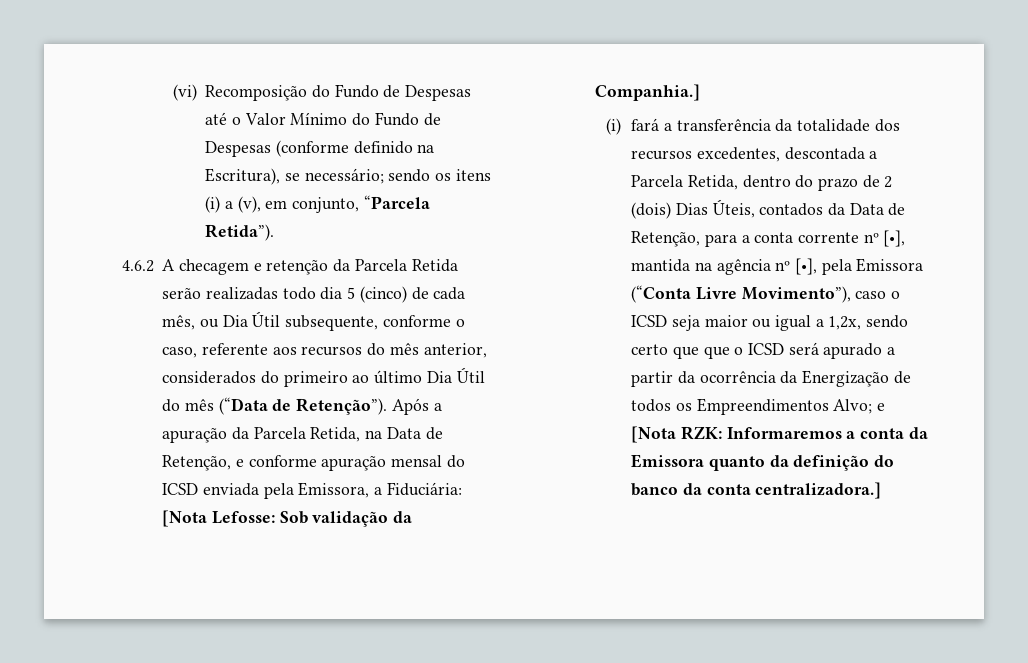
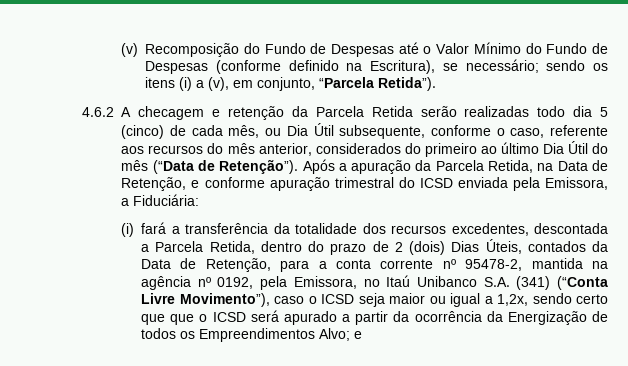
- (vi) Recomposição do Fundo de Despesas até o Valor Mínimo do Fundo de Despesas (conforme definido na Escritura), se necessário; sendo os itens (i) a (v), em conjunto, “Parcela Retida”).
+ (v) Recomposição do Fundo de Despesas até o Valor Mínimo do Fundo de Despesas (conforme definido na Escritura), se necessário; sendo os itens (i) a (v), em conjunto, “Parcela Retida”).
- Após a apuração da Parcela Retida, na Data de Retenção, e conforme apuração mensal do ICSD enviada pela Emissora, a Fiduciária: [Nota Lefosse: Sob validação da Companhia.]
+ Após a apuração da Parcela Retida, na Data de Retenção, e conforme apuração trimestral do ICSD enviada pela Emissora, a Fiduciária:
- (i) fará a transferência da totalidade dos recursos excedentes, descontada a Parcela Retida, dentro do prazo de 2 (dois) Dias Úteis, contados da Data de Retenção, para a conta corrente nº [•], mantida na agência nº [•], pela Emissora (“Conta Livre Movimento”), caso o ICSD seja maior ou igual a 1,2x, sendo certo que que o ICSD será apurado a partir da ocorrência da Energização de todos os Empreendimentos Alvo; e [Nota RZK: Informaremos a conta da Emissora quanto da definição do banco da conta centralizadora.]
+ (i) fará a transferência da totalidade dos recursos excedentes, descontada a Parcela Retida, dentro do prazo de 2 (dois) Dias Úteis, contados da Data de Retenção, para a conta corrente nº 95478-2, mantida na agência nº 0192, pela Emissora, no Itaú Unibanco S.A. (341) (“Conta Livre Movimento”), caso o ICSD seja maior ou igual a 1,2x, sendo certo que que o ICSD será apurado a partir da ocorrência da Energização de todos os Empreendimentos Alvo; e

